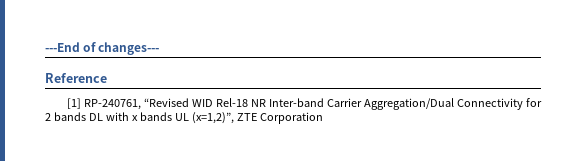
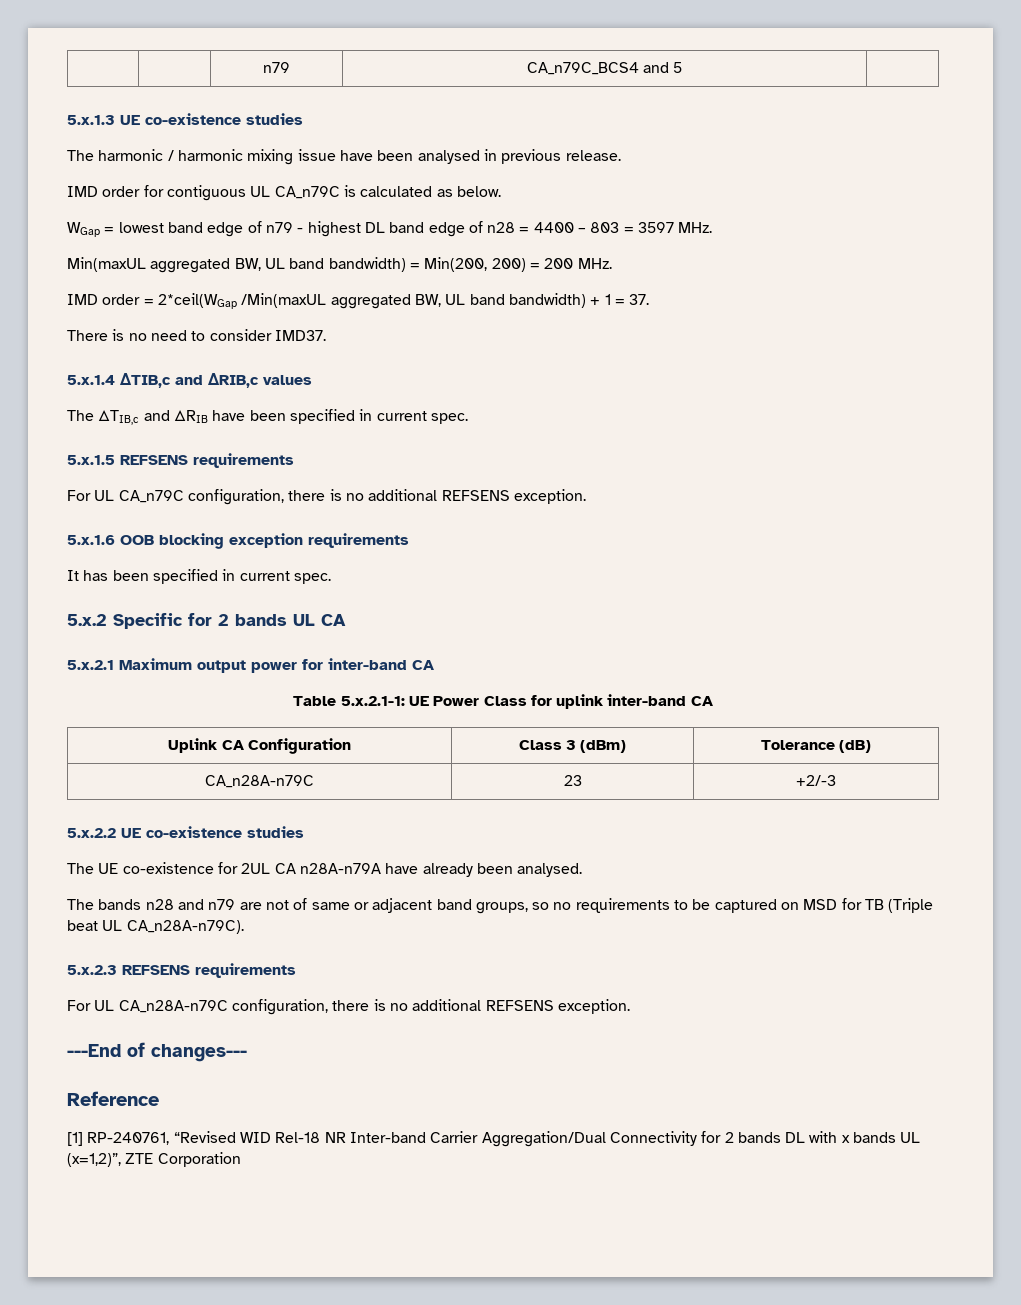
+ | | n79 | CA_n79C_BCS4 and 5 |
+ 5.x.1.3 UE co-existence studies
+ The harmonic / harmonic mixing issue have been analysed in previous release.
+ IMD order for contiguous UL CA_n79C is calculated as below.
+ WGap = lowest band edge of n79 - highest DL band edge of n28 = 4400 – 803 = 3597 MHz.
+ Min(maxUL aggregated BW, UL band bandwidth) = Min(200, 200) = 200 MHz.
+ IMD order = 2*ceil(WGap /Min(maxUL aggregated BW, UL band bandwidth) + 1 = 37.
+ There is no need to consider IMD37.
+ 5.x.1.4 ∆TIB,c and ∆RIB,c values
+ The ΔTIB,c and ΔRIB have been specified in current spec.
+ 5.x.1.5 REFSENS requirements
+ For UL CA_n79C configuration, there is no additional REFSENS exception.
+ 5.x.1.6 OOB blocking exception requirements
+ It has been specified in current spec.
+ 5.x.2 Specific for 2 bands UL CA
+ 5.x.2.1 Maximum output power for inter-band CA
+ Table 5.x.2.1-1: UE Power Class for uplink inter-band CA
+ Uplink CA Configuration | Class 3 (dBm) | Tolerance (dB)
+ CA_n28A-n79C | 23 | +2/-3
+ 5.x.2.2 UE co-existence studies
+ The UE co-existence for 2UL CA n28A-n79A have already been analysed.
+ The bands n28 and n79 are not of same or adjacent band groups, so no requirements to be captured on MSD for TB (Triple beat UL CA_n28A-n79C).
+ 5.x.2.3 REFSENS requirements
+ For UL CA_n28A-n79C configuration, there is no additional REFSENS exception.

